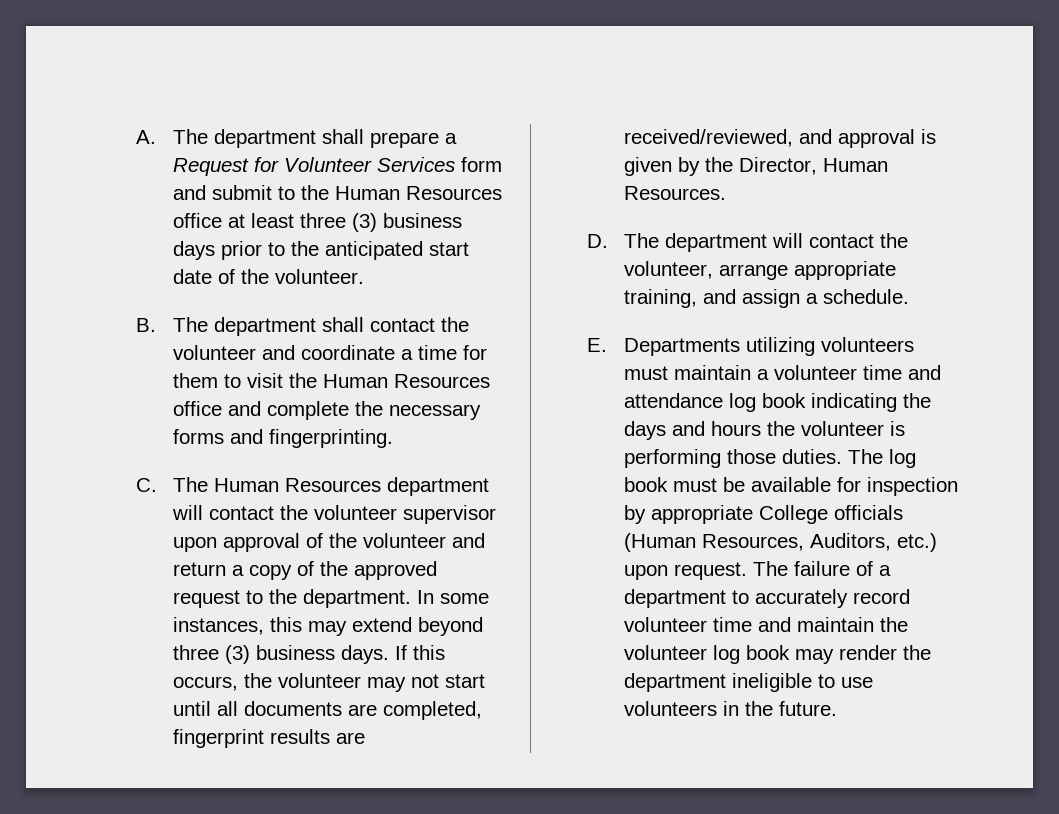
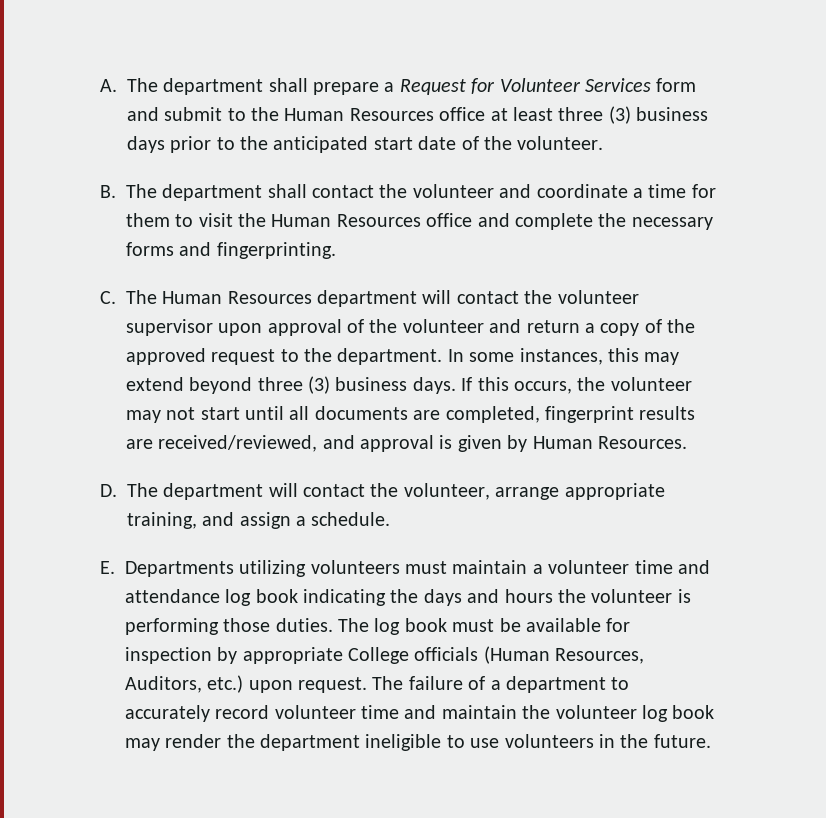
- If this occurs, the volunteer may not start until all documents are completed, fingerprint results are received/reviewed, and approval is given by the Director, Human Resources.
+ If this occurs, the volunteer may not start until all documents are completed, fingerprint results are received/reviewed, and approval is given by Human Resources.

